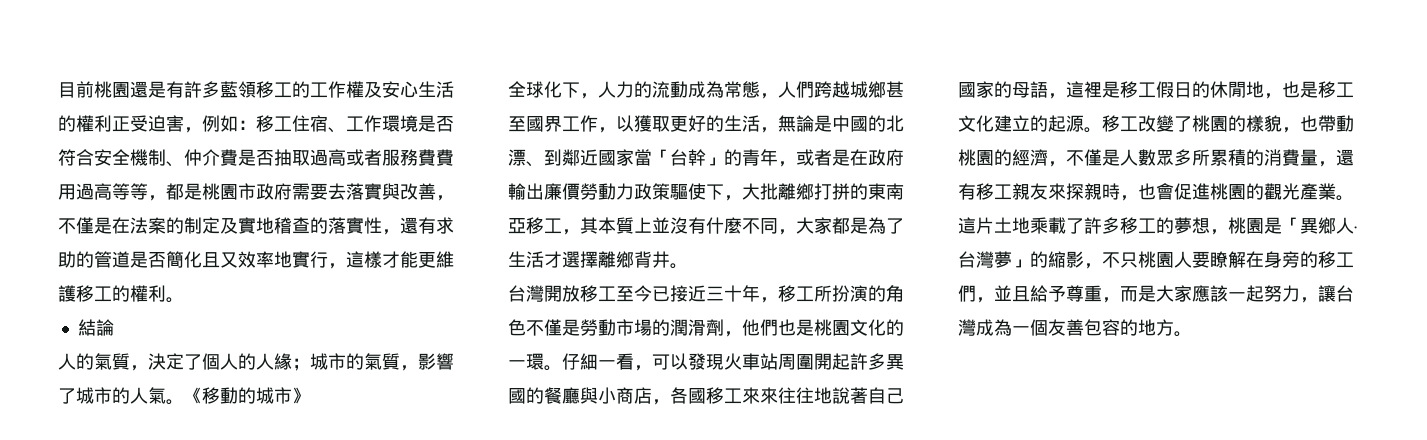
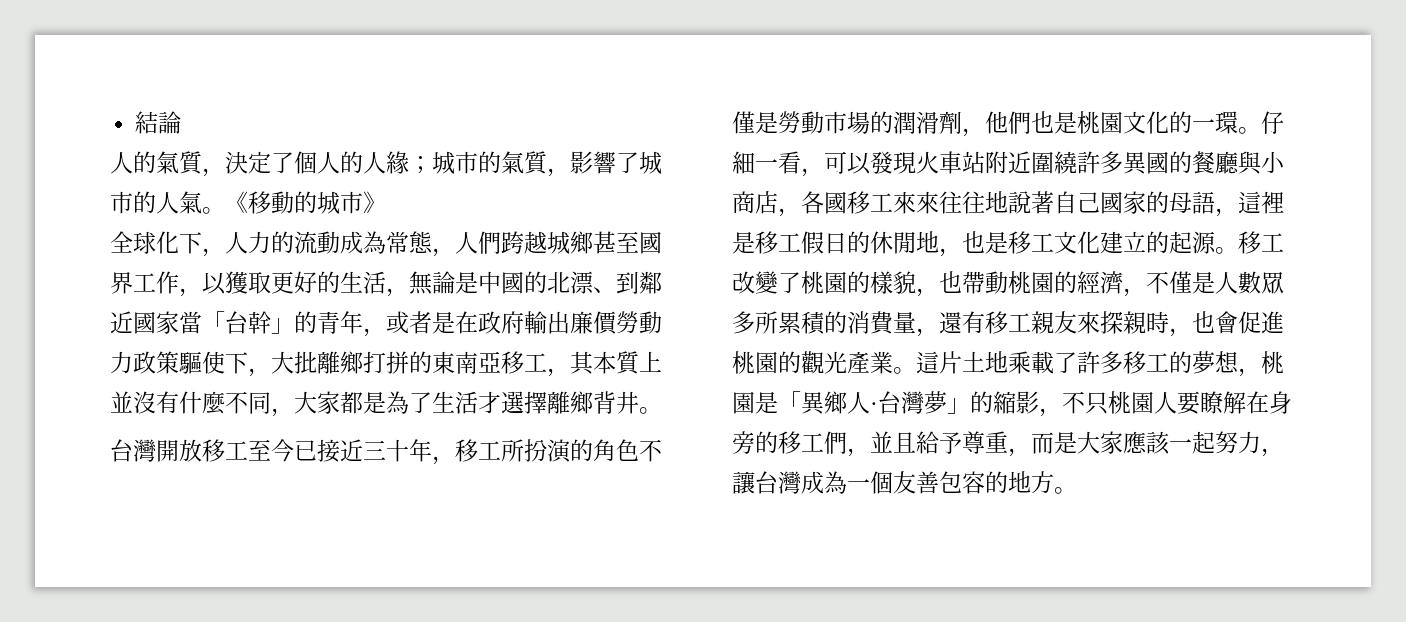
- 目前桃園還是有許多藍領移工的工作權及安心生活的權利正受迫害，例如：移工住宿、工作環境是否符合安全機制、仲介費是否抽取過高或者服務費費用過高等等，都是桃園市政府需要去落實與改善，不僅是在法案的制定及實地稽查的落實性，還有求助的管道是否簡化且又效率地實行，這樣才能更維護移工的權利。
- 仔細一看，可以發現火車站周圍開起許多異國的餐廳與小商店，各國移工來來往往地說著自己國家的母語，這裡是移工假日的休閒地，也是移工文化建立的起源。
+ 仔細一看，可以發現火車站附近圍繞許多異國的餐廳與小商店，各國移工來來往往地說著自己國家的母語，這裡是移工假日的休閒地，也是移工文化建立的起源。

